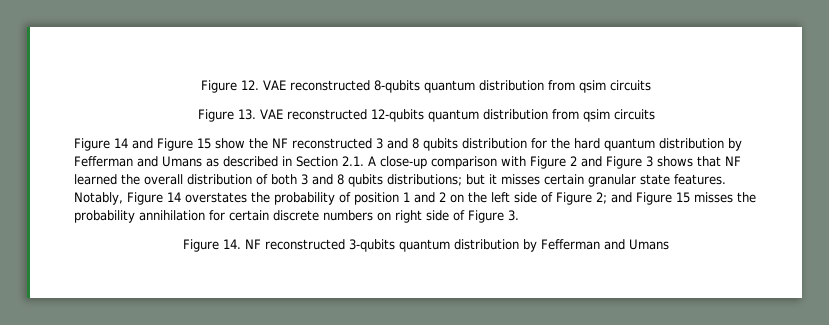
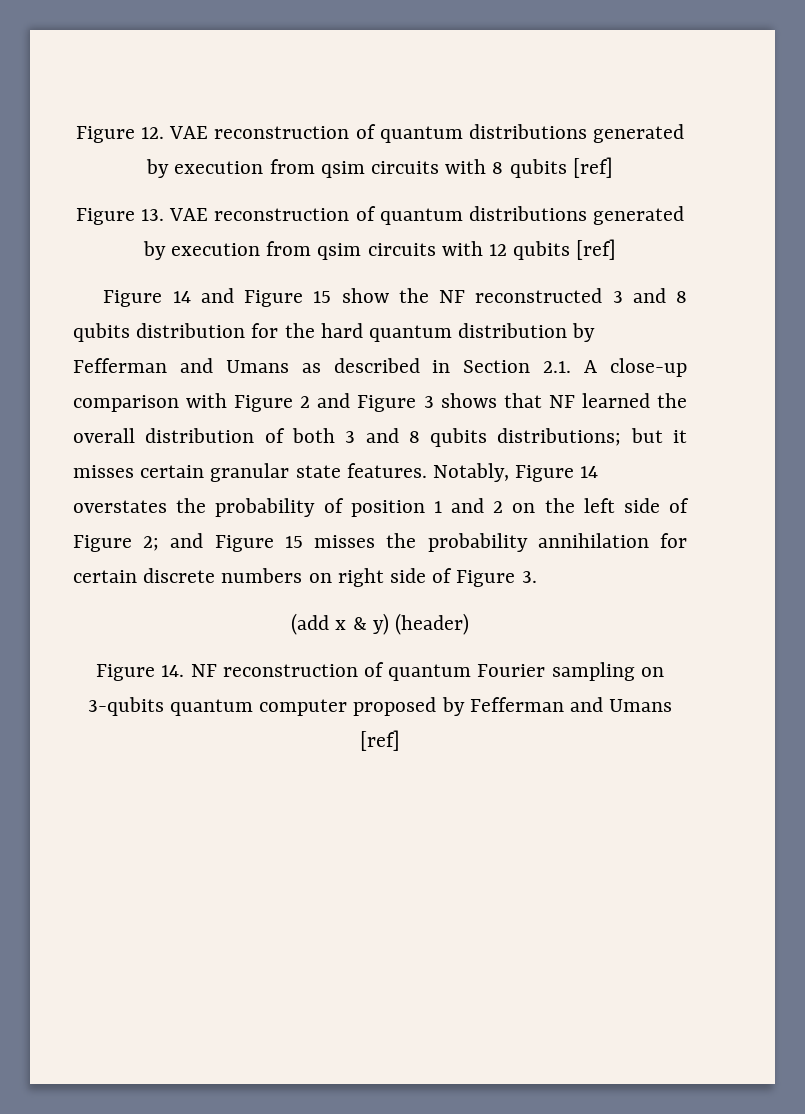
- Figure 12. VAE reconstructed 8-qubits quantum distribution from qsim circuits
+ Figure 12. VAE reconstruction of quantum distributions generated by execution from qsim circuits with 8 qubits [ref]
- Figure 13. VAE reconstructed 12-qubits quantum distribution from qsim circuits
+ Figure 13. VAE reconstruction of quantum distributions generated by execution from qsim circuits with 12 qubits [ref]
- Figure 14. NF reconstructed 3-qubits quantum distribution by Fefferman and Umans
+ (add x & y) (header)
+ Figure 14. NF reconstruction of quantum Fourier sampling on 3-qubits quantum computer proposed by Fefferman and Umans [ref]

